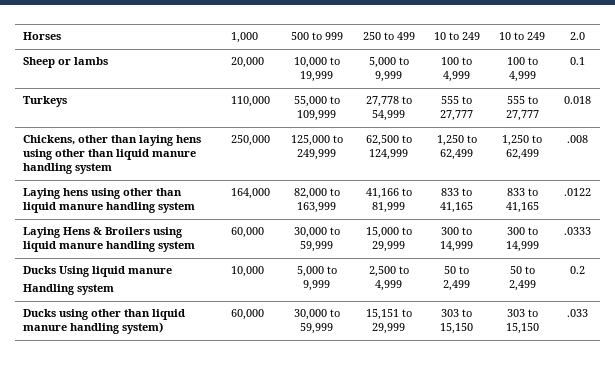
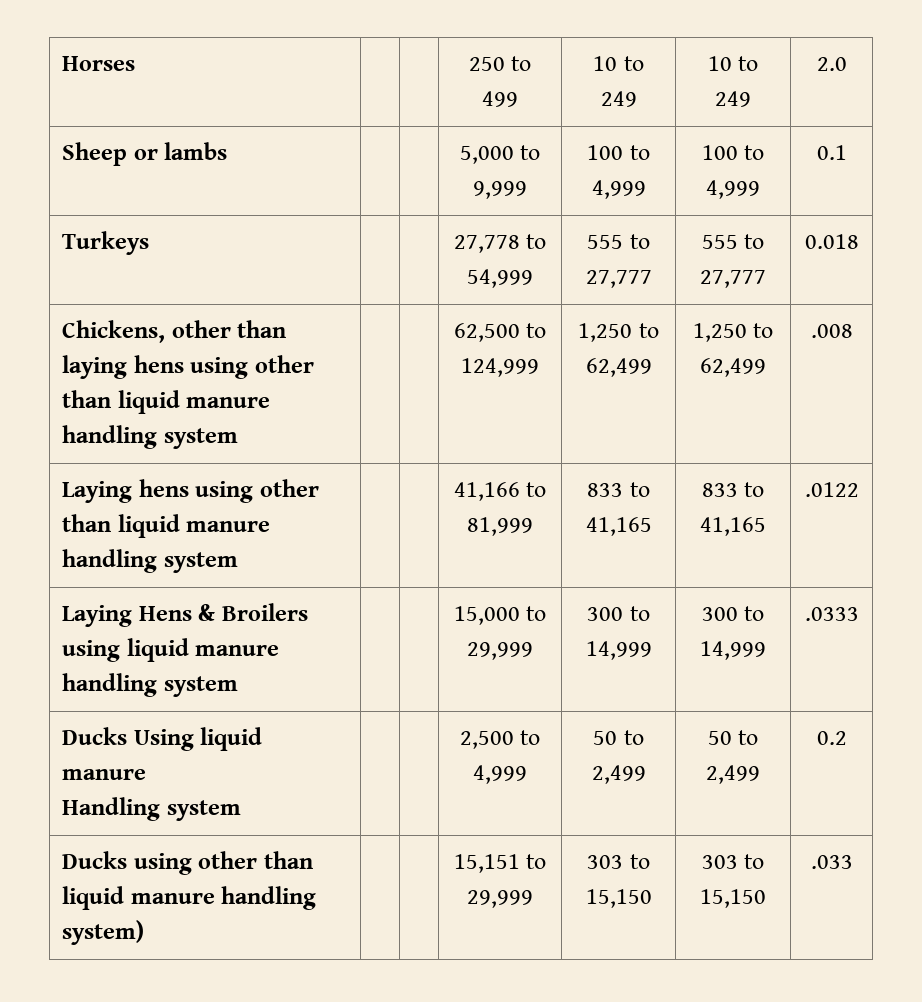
- Horses | 1,000 | 500 to 999 | 250 to 499 | 10 to 249 | 10 to 249 | 2.0
+ Horses | | | 250 to 499 | 10 to 249 | 10 to 249 | 2.0
- Sheep or lambs | 20,000 | 10,000 to 19,999 | 5,000 to 9,999 | 100 to 4,999 | 100 to 4,999 | 0.1
+ Sheep or lambs | | | 5,000 to 9,999 | 100 to 4,999 | 100 to 4,999 | 0.1
- Turkeys | 110,000 | 55,000 to 109,999 | 27,778 to 54,999 | 555 to 27,777 | 555 to 27,777 | 0.018
+ Turkeys | | | 27,778 to 54,999 | 555 to 27,777 | 555 to 27,777 | 0.018
- Chickens, other than laying hens using other than liquid manure handling system | 250,000 | 125,000 to 249,999 | 62,500 to 124,999 | 1,250 to 62,499 | 1,250 to 62,499 | .008
+ Chickens, other than laying hens using other than liquid manure handling system | | | 62,500 to 124,999 | 1,250 to 62,499 | 1,250 to 62,499 | .008
- Laying hens using other than liquid manure handling system | 164,000 | 82,000 to 163,999 | 41,166 to 81,999 | 833 to 41,165 | 833 to 41,165 | .0122
+ Laying hens using other than liquid manure handling system | | | 41,166 to 81,999 | 833 to 41,165 | 833 to 41,165 | .0122
- Laying Hens & Broilers using liquid manure handling system | 60,000 | 30,000 to 59,999 | 15,000 to 29,999 | 300 to 14,999 | 300 to 14,999 | .0333
+ Laying Hens & Broilers using liquid manure handling system | | | 15,000 to 29,999 | 300 to 14,999 | 300 to 14,999 | .0333
  Ducks Using liquid manure
- Handling system | 10,000 | 5,000 to 9,999 | 2,500 to 4,999 | 50 to 2,499 | 50 to 2,499 | 0.2
+ Handling system | | | 2,500 to 4,999 | 50 to 2,499 | 50 to 2,499 | 0.2
- Ducks using other than liquid manure handling system) | 60,000 | 30,000 to 59,999 | 15,151 to 29,999 | 303 to 15,150 | 303 to 15,150 | .033
+ Ducks using other than liquid manure handling system) | | | 15,151 to 29,999 | 303 to 15,150 | 303 to 15,150 | .033

